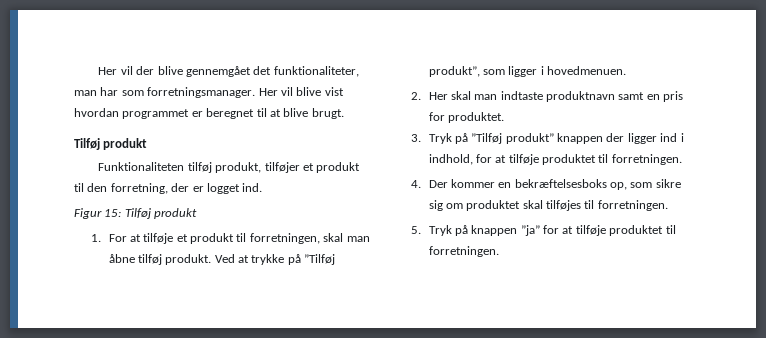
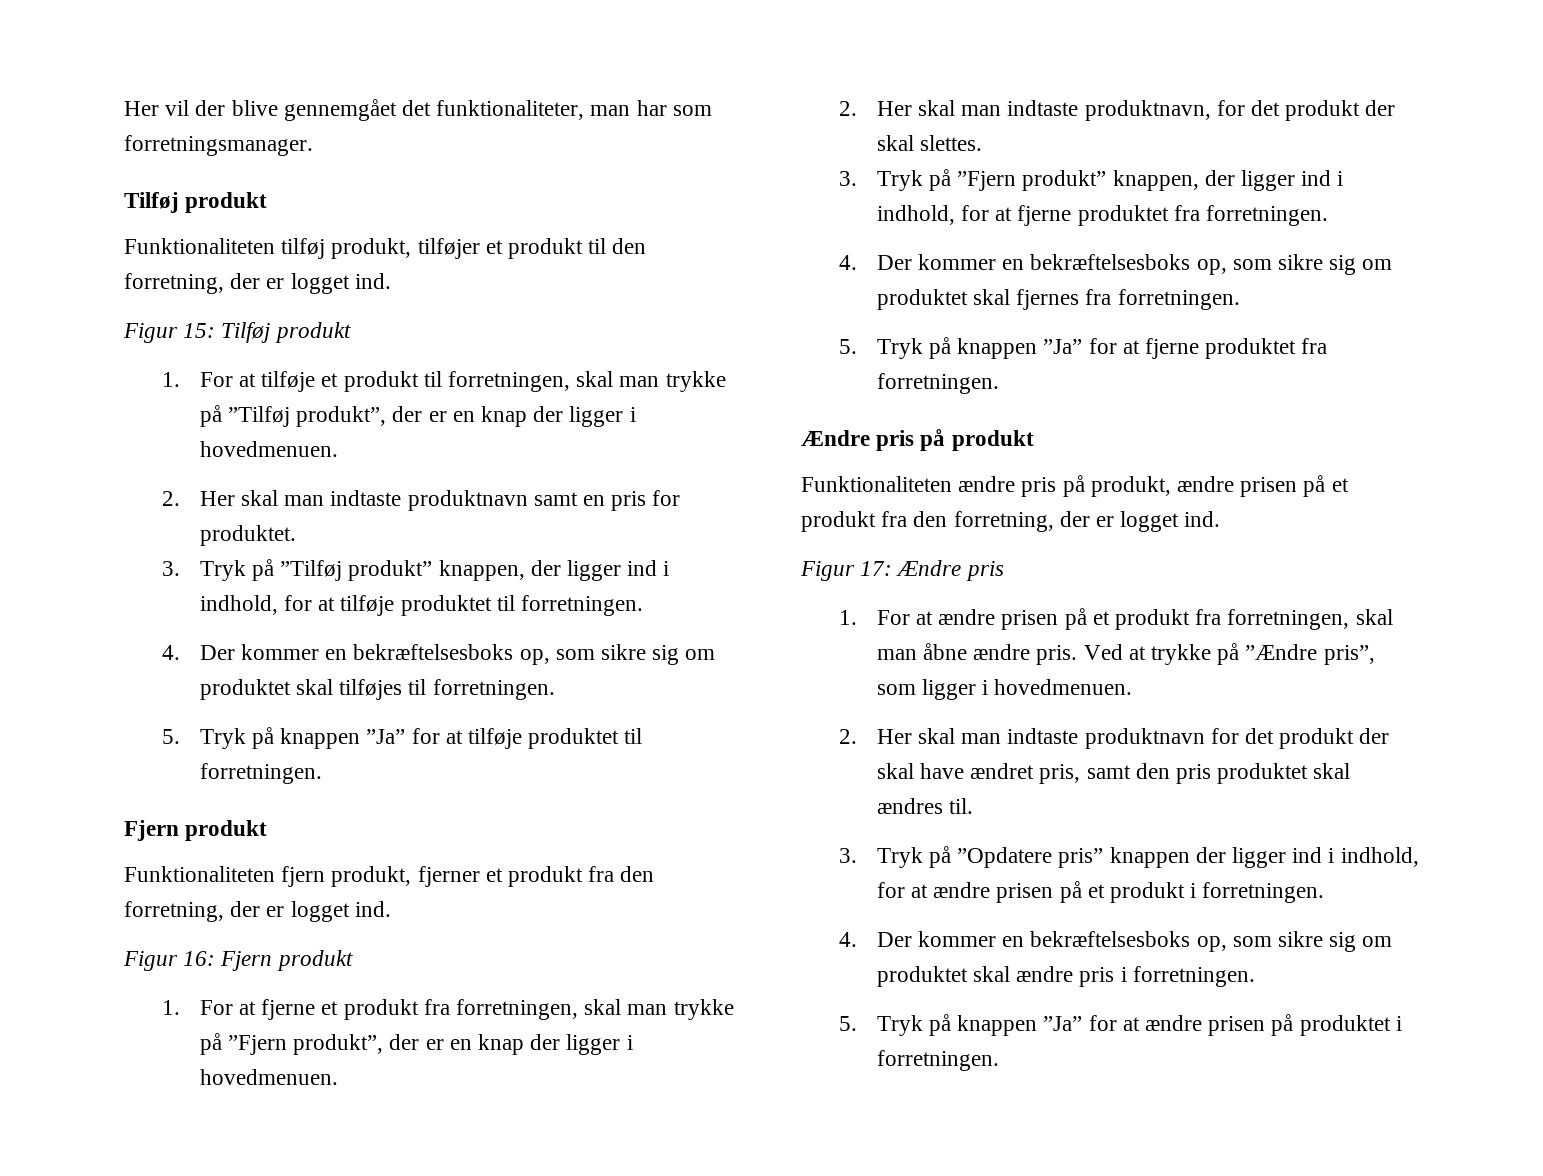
- Her vil blive vist hvordan programmet er beregnet til at blive brugt.
- 1. For at tilføje et produkt til forretningen, skal man åbne tilføj produkt. Ved at trykke på ”Tilføj produkt”, som ligger i hovedmenuen.
+ 1. For at tilføje et produkt til forretningen, skal man trykke på ”Tilføj produkt”, der er en knap der ligger i hovedmenuen.
- 3. Tryk på ”Tilføj produkt” knappen der ligger ind i indhold, for at tilføje produktet til forretningen.
+ 3. Tryk på ”Tilføj produkt” knappen, der ligger ind i indhold, for at tilføje produktet til forretningen.
- 5. Tryk på knappen ”ja” for at tilføje produktet til forretningen.
+ 5. Tryk på knappen ”Ja” for at tilføje produktet til forretningen.
+ Fjern produkt
+ Funktionaliteten fjern produkt, fjerner et produkt fra den forretning, der er logget ind.
+ Figur 16: Fjern produkt
+ 1. For at fjerne et produkt fra forretningen, skal man trykke på ”Fjern produkt”, der er en knap der ligger i hovedmenuen.
+ 2. Her skal man indtaste produktnavn, for det produkt der skal slettes.
+ 3. Tryk på ”Fjern produkt” knappen, der ligger ind i indhold, for at fjerne produktet fra forretningen.
+ 4. Der kommer en bekræftelsesboks op, som sikre sig om produktet skal fjernes fra forretningen.
+ 5. Tryk på knappen ”Ja” for at fjerne produktet fra forretningen.
+ Ændre pris på produkt
+ Funktionaliteten ændre pris på produkt, ændre prisen på et produkt fra den forretning, der er logget ind.
+ Figur 17: Ændre pris
+ 1. For at ændre prisen på et produkt fra forretningen, skal man åbne ændre pris. Ved at trykke på ”Ændre pris”, som ligger i hovedmenuen.
+ 2. Her skal man indtaste produktnavn for det produkt der skal have ændret pris, samt den pris produktet skal ændres til.
+ 3. Tryk på ”Opdatere pris” knappen der ligger ind i indhold, for at ændre prisen på et produkt i forretningen.
+ 4. Der kommer en bekræftelsesboks op, som sikre sig om produktet skal ændre pris i forretningen.
+ 5. Tryk på knappen ”Ja” for at ændre prisen på produktet i forretningen.

